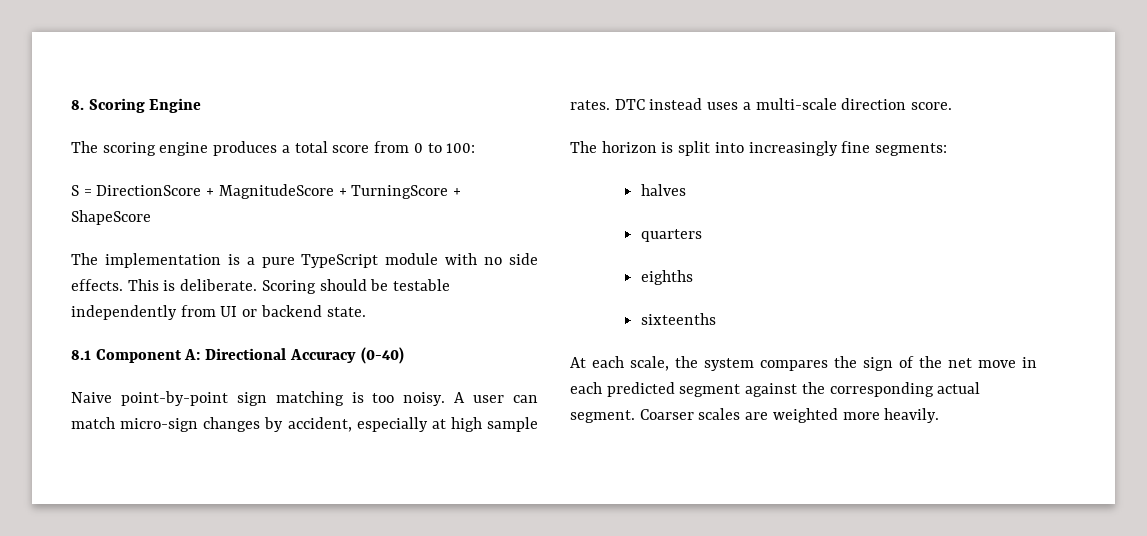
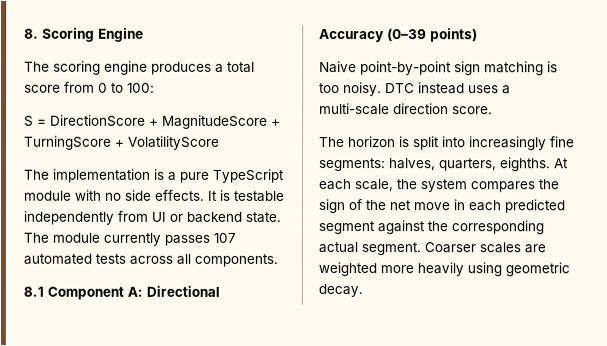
- S = DirectionScore + MagnitudeScore + TurningScore + ShapeScore
+ S = DirectionScore + MagnitudeScore + TurningScore + VolatilityScore
- This is deliberate. Scoring should be testable independently from UI or backend state.
+ It is testable independently from UI or backend state. The module currently passes 107 automated tests across all components.
- 8.1 Component A: Directional Accuracy (0-40)
+ 8.1 Component A: Directional Accuracy (0–39 points)
- A user can match micro-sign changes by accident, especially at high sample rates.
- The horizon is split into increasingly fine segments:
- halves
- quarters
- eighths
- sixteenths
- At each scale, the system compares the sign of the net move in each predicted segment against the corresponding actual segment.
+ The horizon is split into increasingly fine segments: halves, quarters, eighths. At each scale, the system compares the sign of the net move in each predicted segment against the corresponding actual segment.
- Coarser scales are weighted more heavily.
+ Coarser scales are weighted more heavily using geometric decay.

